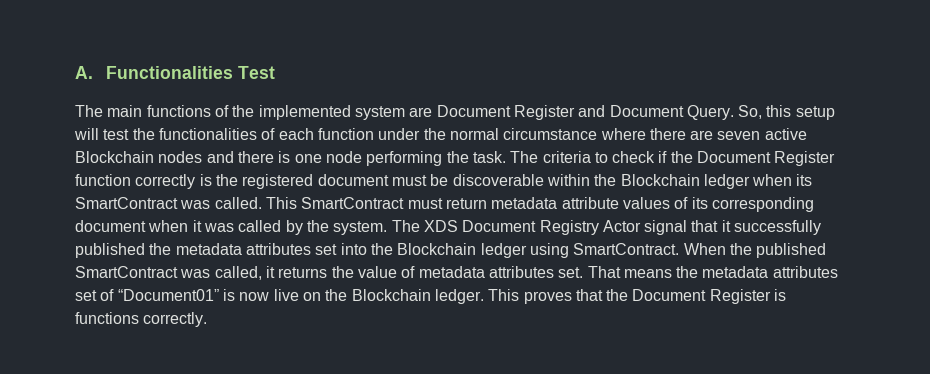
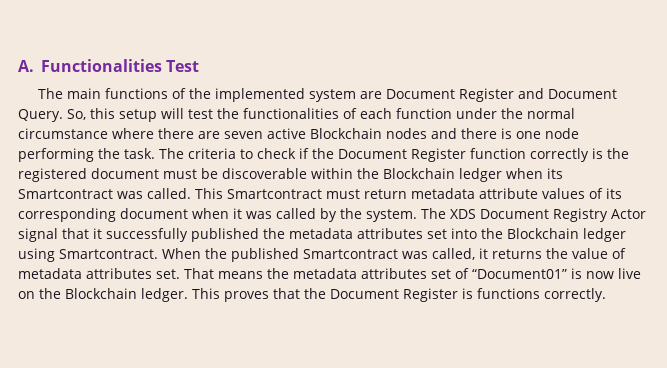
- The criteria to check if the Document Register function correctly is the registered document must be discoverable within the Blockchain ledger when its SmartContract was called.
+ The criteria to check if the Document Register function correctly is the registered document must be discoverable within the Blockchain ledger when its Smartcontract was called.
- This SmartContract must return metadata attribute values of its corresponding document when it was called by the system.
+ This Smartcontract must return metadata attribute values of its corresponding document when it was called by the system.
- The XDS Document Registry Actor signal that it successfully published the metadata attributes set into the Blockchain ledger using SmartContract.
+ The XDS Document Registry Actor signal that it successfully published the metadata attributes set into the Blockchain ledger using Smartcontract.
- When the published SmartContract was called, it returns the value of metadata attributes set.
+ When the published Smartcontract was called, it returns the value of metadata attributes set.

